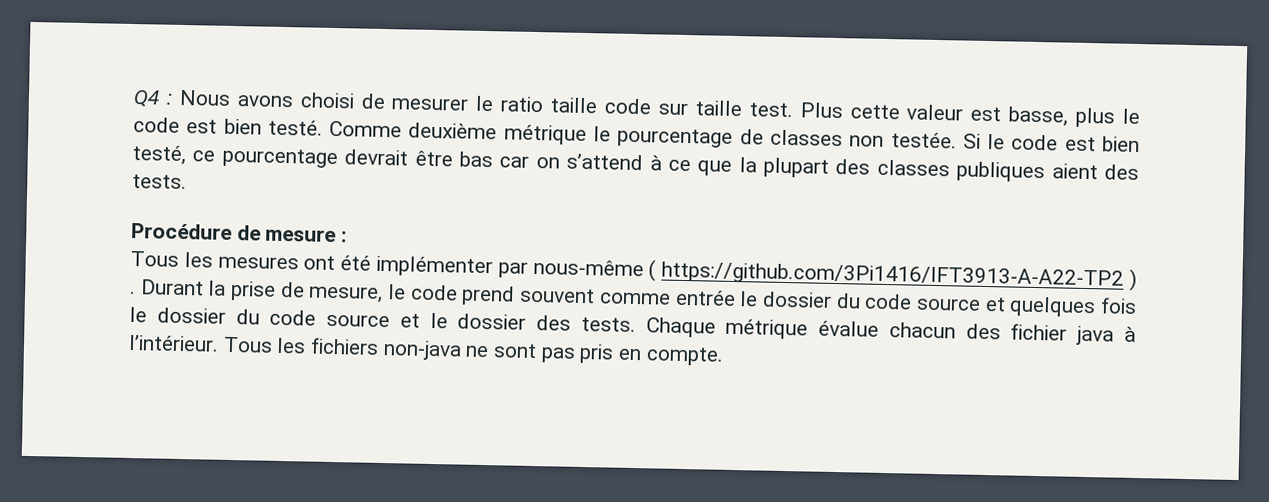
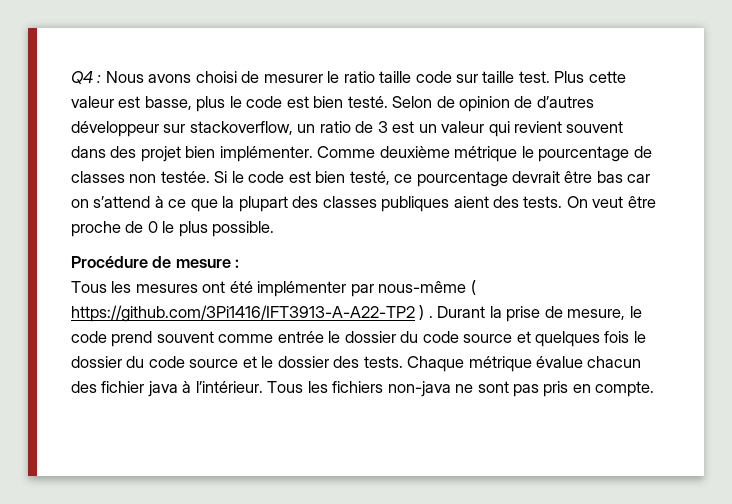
+ Selon de opinion de d’autres développeur sur stackoverflow, un ratio de 3 est un valeur qui revient souvent dans des projet bien implémenter.
+ On veut être proche de 0 le plus possible.

